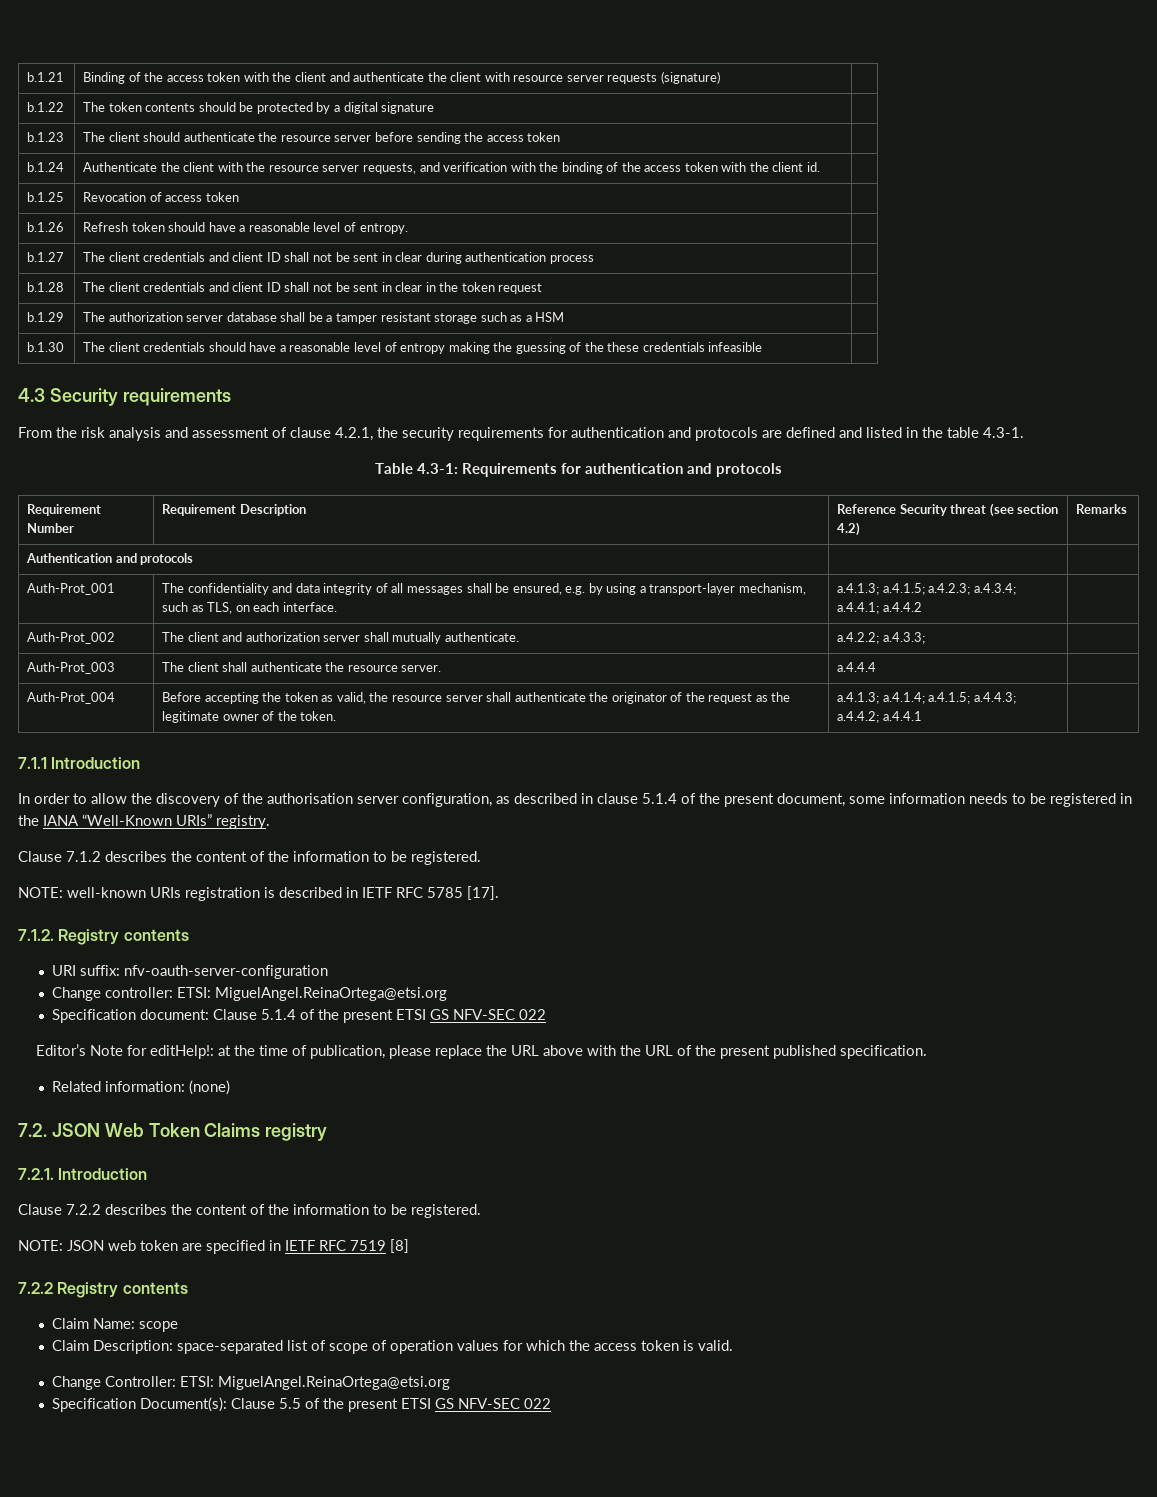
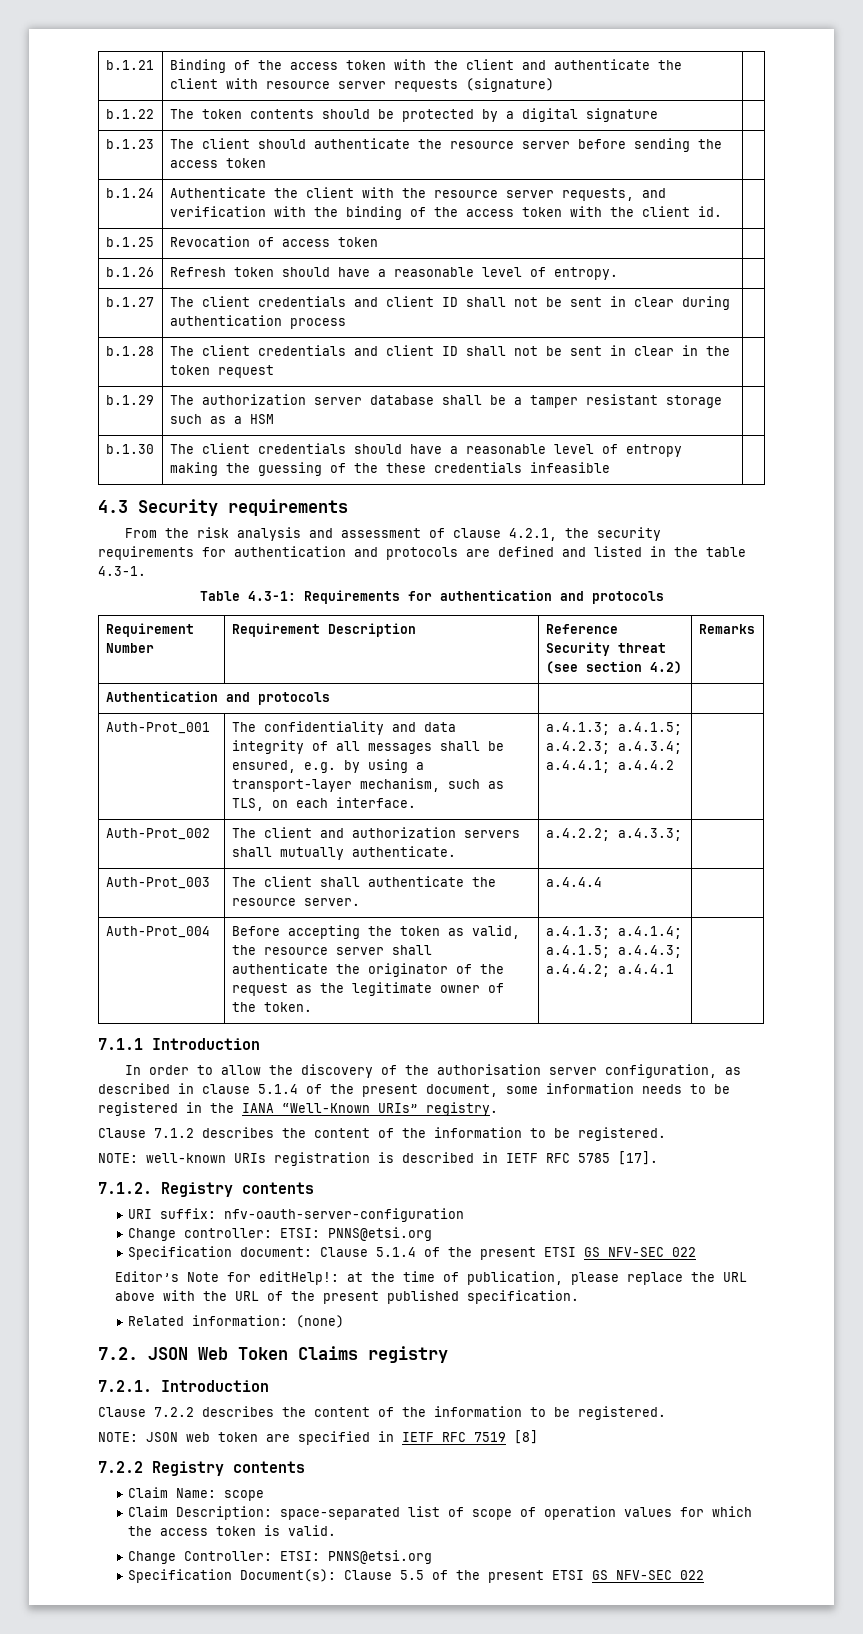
- Auth-Prot_002 | The client and authorization server shall mutually authenticate. | a.4.2.2; a.4.3.3; |
+ Auth-Prot_002 | The client and authorization servers shall mutually authenticate. | a.4.2.2; a.4.3.3; |
- Change controller: ETSI: MiguelAngel.ReinaOrtega@etsi.org
+ Change controller: ETSI: PNNS@etsi.org
- Change Controller: ETSI: MiguelAngel.ReinaOrtega@etsi.org
+ Change Controller: ETSI: PNNS@etsi.org

